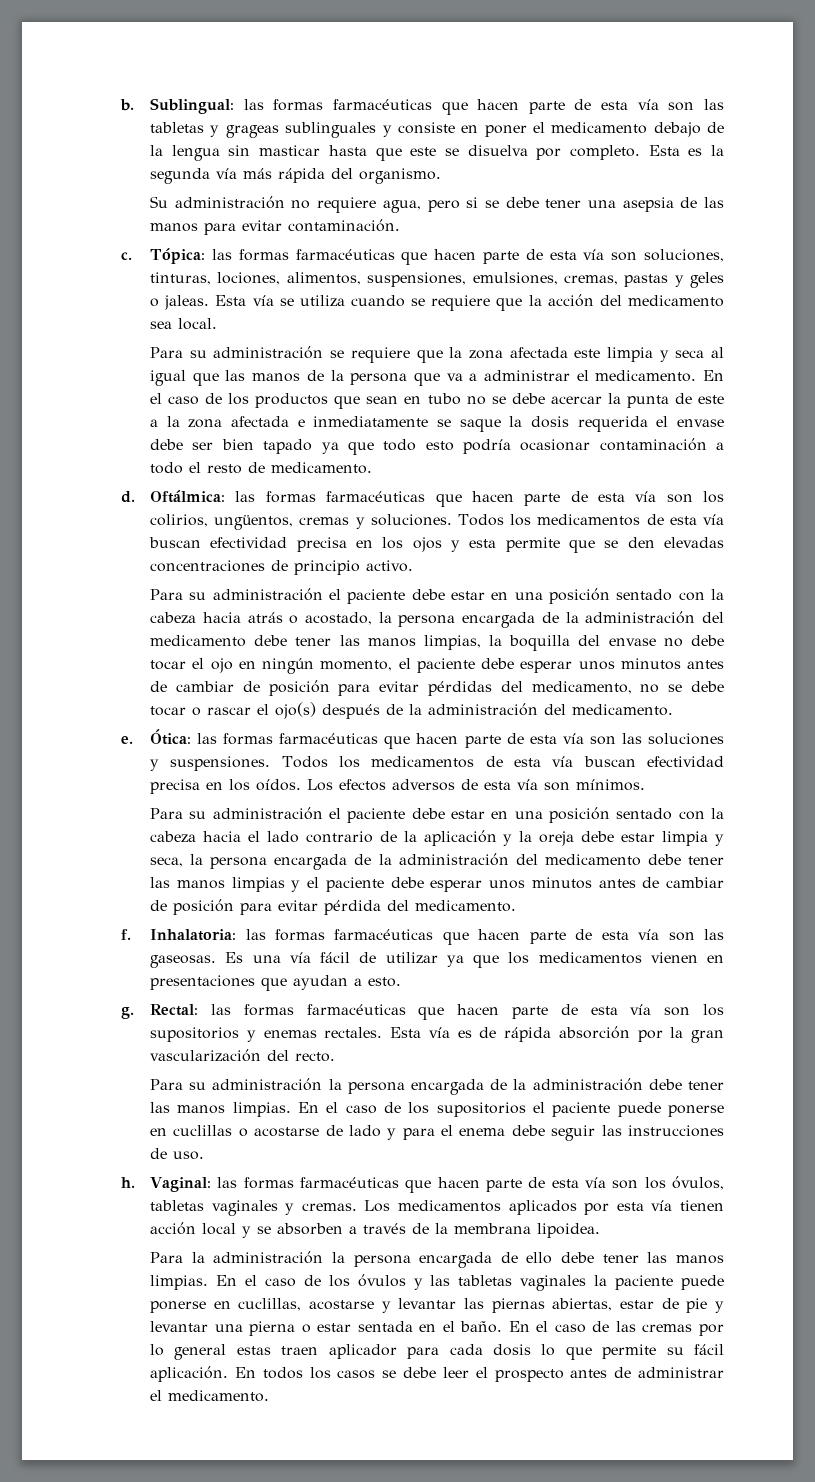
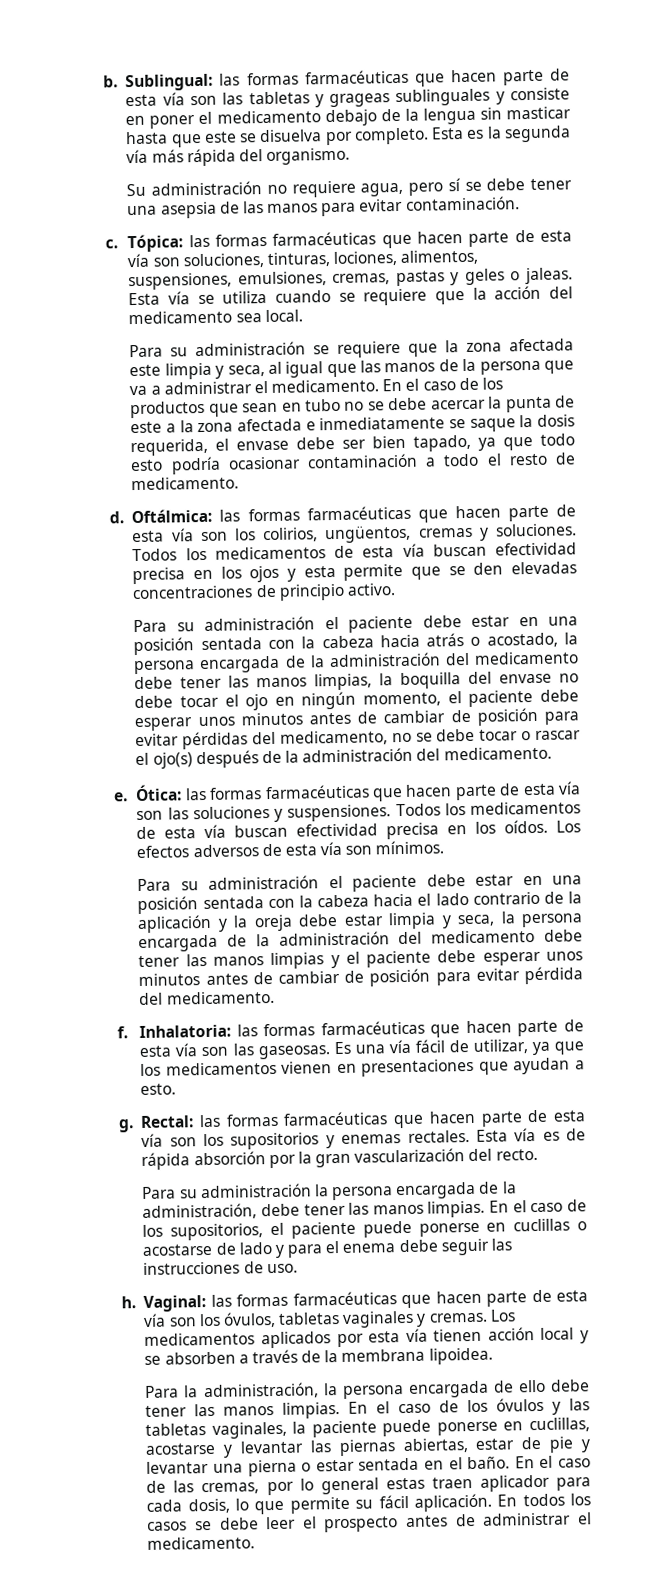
- Su administración no requiere agua, pero si se debe tener una asepsia de las manos para evitar contaminación.
+ Su administración no requiere agua, pero sí se debe tener una asepsia de las manos para evitar contaminación.
- Para su administración se requiere que la zona afectada este limpia y seca al igual que las manos de la persona que va a administrar el medicamento.
+ Para su administración se requiere que la zona afectada este limpia y seca, al igual que las manos de la persona que va a administrar el medicamento.
- En el caso de los productos que sean en tubo no se debe acercar la punta de este a la zona afectada e inmediatamente se saque la dosis requerida el envase debe ser bien tapado ya que todo esto podría ocasionar contaminación a todo el resto de medicamento.
+ En el caso de los productos que sean en tubo no se debe acercar la punta de este a la zona afectada e inmediatamente se saque la dosis requerida, el envase debe ser bien tapado, ya que todo esto podría ocasionar contaminación a todo el resto de medicamento.
- Para su administración el paciente debe estar en una posición sentado con la cabeza hacia atrás o acostado, la persona encargada de la administración del medicamento debe tener las manos limpias, la boquilla del envase no debe tocar el ojo en ningún momento, el paciente debe esperar unos minutos antes de cambiar de posición para evitar pérdidas del medicamento, no se debe tocar o rascar el ojo(s) después de la administración del medicamento.
+ Para su administración el paciente debe estar en una posición sentada con la cabeza hacia atrás o acostado, la persona encargada de la administración del medicamento debe tener las manos limpias, la boquilla del envase no debe tocar el ojo en ningún momento, el paciente debe esperar unos minutos antes de cambiar de posición para evitar pérdidas del medicamento, no se debe tocar o rascar el ojo(s) después de la administración del medicamento.
- Para su administración el paciente debe estar en una posición sentado con la cabeza hacia el lado contrario de la aplicación y la oreja debe estar limpia y seca, la persona encargada de la administración del medicamento debe tener las manos limpias y el paciente debe esperar unos minutos antes de cambiar de posición para evitar pérdida del medicamento.
+ Para su administración el paciente debe estar en una posición sentada con la cabeza hacia el lado contrario de la aplicación y la oreja debe estar limpia y seca, la persona encargada de la administración del medicamento debe tener las manos limpias y el paciente debe esperar unos minutos antes de cambiar de posición para evitar pérdida del medicamento.
- Es una vía fácil de utilizar ya que los medicamentos vienen en presentaciones que ayudan a esto.
+ Es una vía fácil de utilizar, ya que los medicamentos vienen en presentaciones que ayudan a esto.
- Para su administración la persona encargada de la administración debe tener las manos limpias.
+ Para su administración la persona encargada de la administración, debe tener las manos limpias.
- En el caso de los supositorios el paciente puede ponerse en cuclillas o acostarse de lado y para el enema debe seguir las instrucciones de uso.
+ En el caso de los supositorios, el paciente puede ponerse en cuclillas o acostarse de lado y para el enema debe seguir las instrucciones de uso.
- Para la administración la persona encargada de ello debe tener las manos limpias.
+ Para la administración, la persona encargada de ello debe tener las manos limpias.
- En el caso de los óvulos y las tabletas vaginales la paciente puede ponerse en cuclillas, acostarse y levantar las piernas abiertas, estar de pie y levantar una pierna o estar sentada en el baño.
+ En el caso de los óvulos y las tabletas vaginales, la paciente puede ponerse en cuclillas, acostarse y levantar las piernas abiertas, estar de pie y levantar una pierna o estar sentada en el baño.
- En el caso de las cremas por lo general estas traen aplicador para cada dosis lo que permite su fácil aplicación.
+ En el caso de las cremas, por lo general estas traen aplicador para cada dosis, lo que permite su fácil aplicación.

